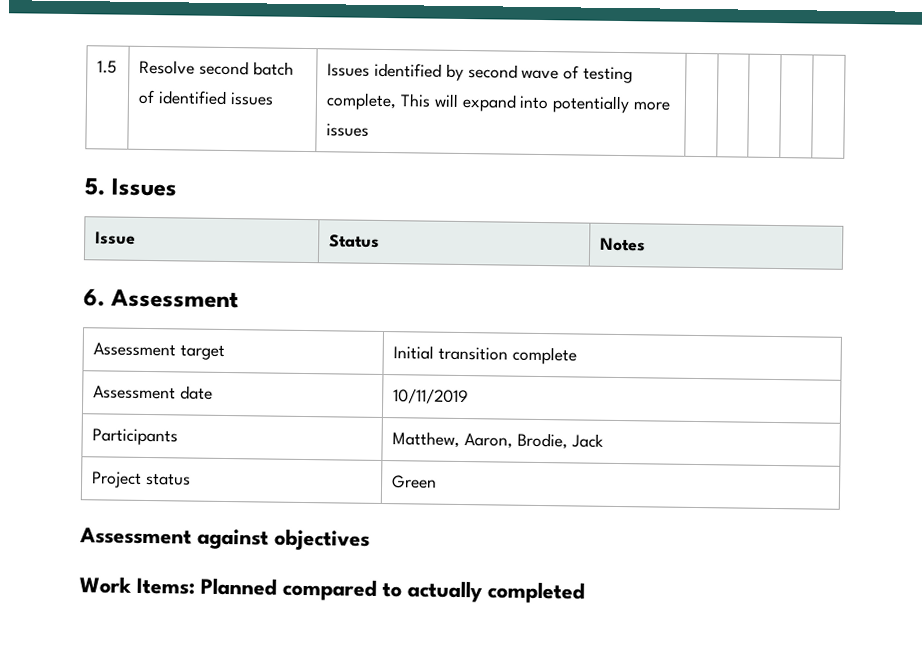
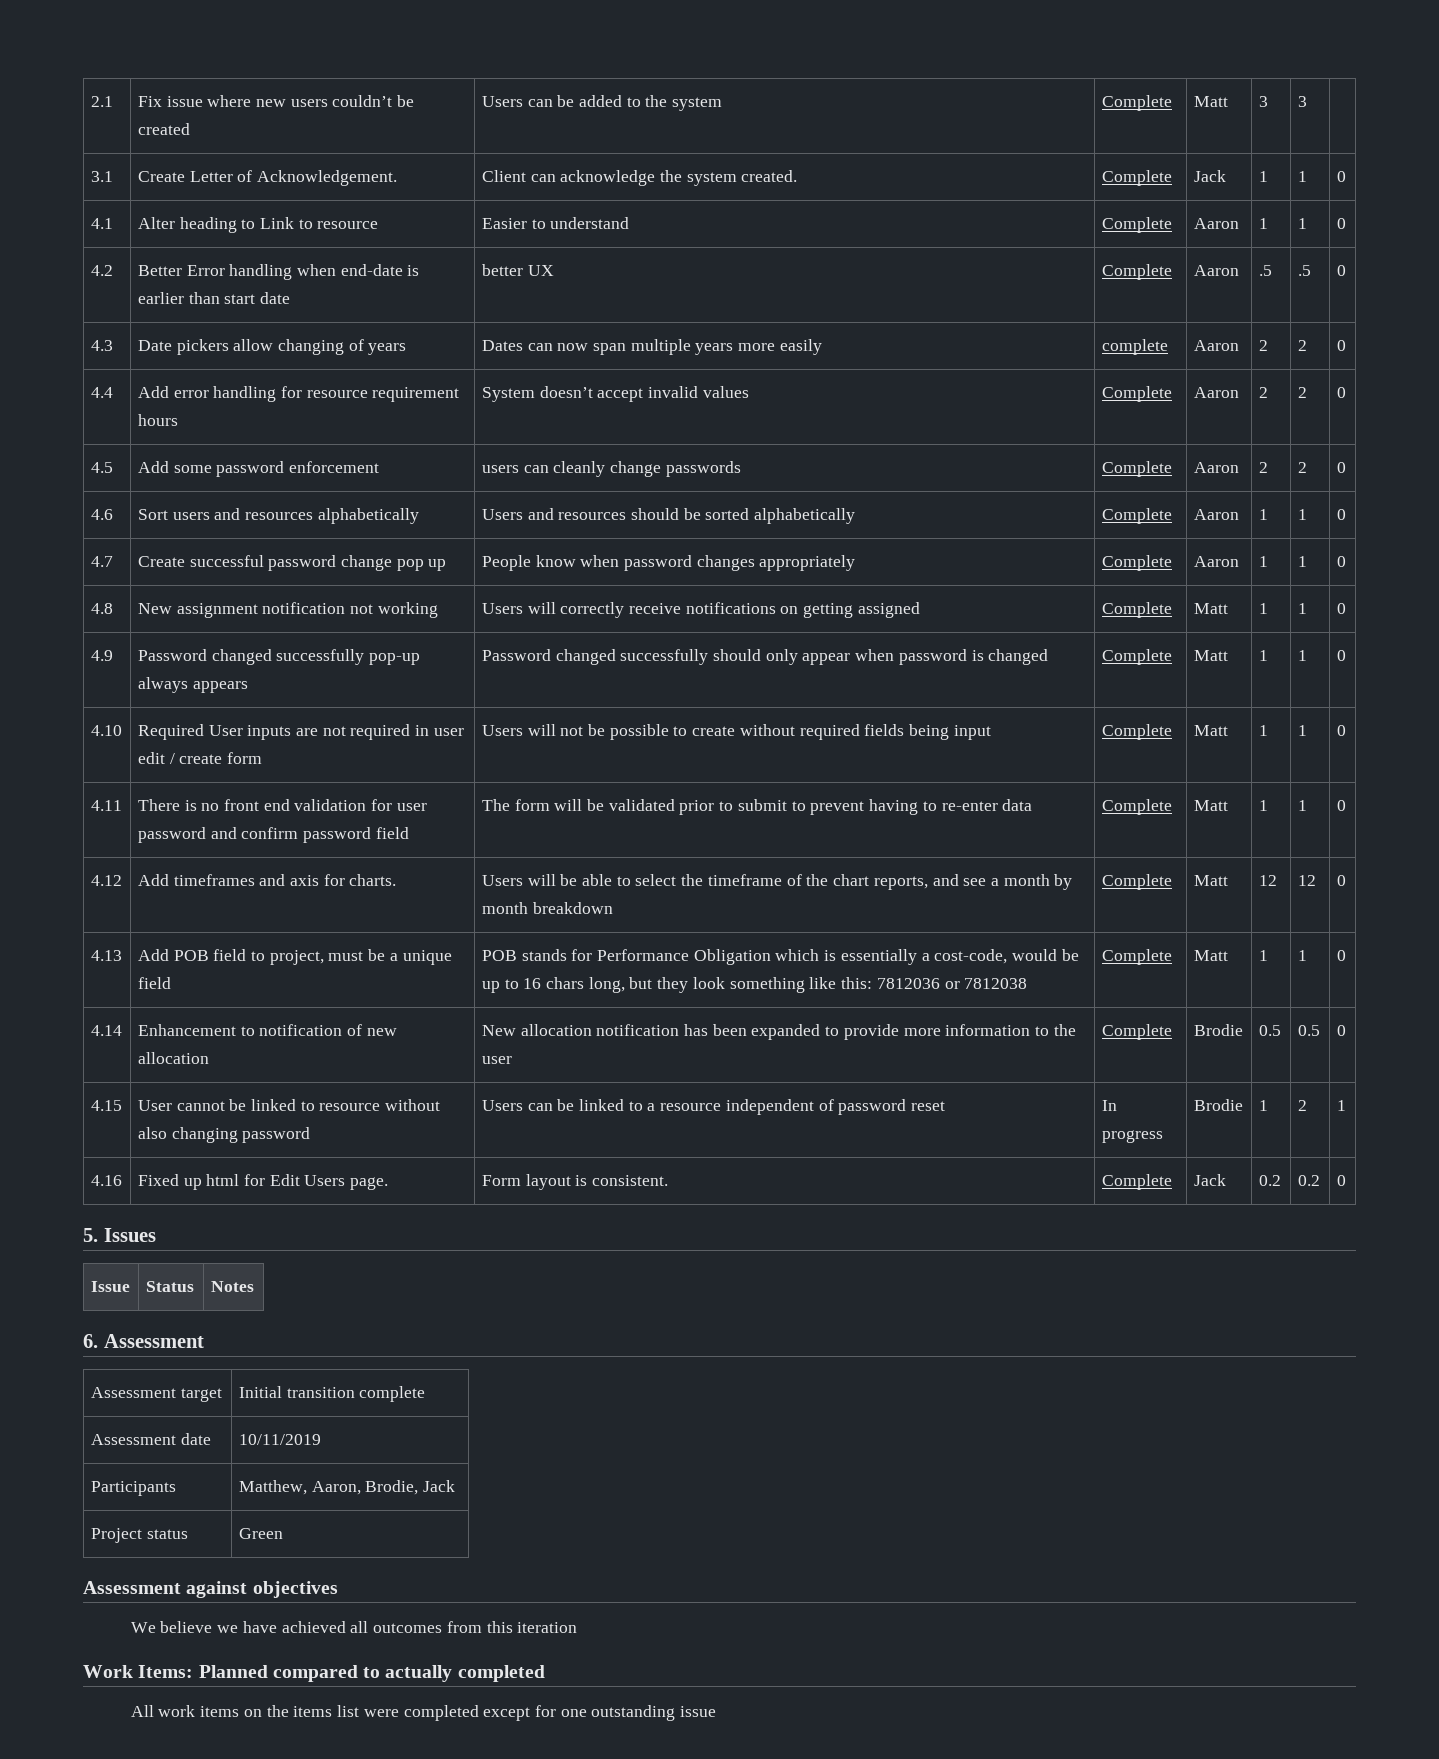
- 1.5 | Resolve second batch of identified issues | Issues identified by second wave of testing complete, This will expand into potentially more issues | | | | |
+ 2.1 | Fix issue where new users couldn’t be created | Users can be added to the system | Complete | Matt | 3 | 3 |
+ 3.1 | Create Letter of Acknowledgement. | Client can acknowledge the system created. | Complete | Jack | 1 | 1 | 0
+ 4.1 | Alter heading to Link to resource | Easier to understand | Complete | Aaron | 1 | 1 | 0
+ 4.2 | Better Error handling when end-date is earlier than start date | better UX | Complete | Aaron | .5 | .5 | 0
+ 4.3 | Date pickers allow changing of years | Dates can now span multiple years more easily | complete | Aaron | 2 | 2 | 0
+ 4.4 | Add error handling for resource requirement hours | System doesn’t accept invalid values | Complete | Aaron | 2 | 2 | 0
+ 4.5 | Add some password enforcement | users can cleanly change passwords | Complete | Aaron | 2 | 2 | 0
+ 4.6 | Sort users and resources alphabetically | Users and resources should be sorted alphabetically | Complete | Aaron | 1 | 1 | 0
+ 4.7 | Create successful password change pop up | People know when password changes appropriately | Complete | Aaron | 1 | 1 | 0
+ 4.8 | New assignment notification not working | Users will correctly receive notifications on getting assigned | Complete | Matt | 1 | 1 | 0
+ 4.9 | Password changed successfully pop-up always appears | Password changed successfully should only appear when password is changed | Complete | Matt | 1 | 1 | 0
+ 4.10 | Required User inputs are not required in user edit / create form | Users will not be possible to create without required fields being input | Complete | Matt | 1 | 1 | 0
+ 4.11 | There is no front end validation for user password and confirm password field | The form will be validated prior to submit to prevent having to re-enter data | Complete | Matt | 1 | 1 | 0
+ 4.12 | Add timeframes and axis for charts. | Users will be able to select the timeframe of the chart reports, and see a month by month breakdown | Complete | Matt | 12 | 12 | 0
+ 4.13 | Add POB field to project, must be a unique field | POB stands for Performance Obligation which is essentially a cost-code, would be up to 16 chars long, but they look something like this: 7812036 or 7812038 | Complete | Matt | 1 | 1 | 0
+ 4.14 | Enhancement to notification of new allocation | New allocation notification has been expanded to provide more information to the user | Complete | Brodie | 0.5 | 0.5 | 0
+ 4.15 | User cannot be linked to resource without also changing password | Users can be linked to a resource independent of password reset | In progress | Brodie | 1 | 2 | 1
+ 4.16 | Fixed up html for Edit Users page. | Form layout is consistent. | Complete | Jack | 0.2 | 0.2 | 0
+ We believe we have achieved all outcomes from this iteration
+ All work items on the items list were completed except for one outstanding issue

